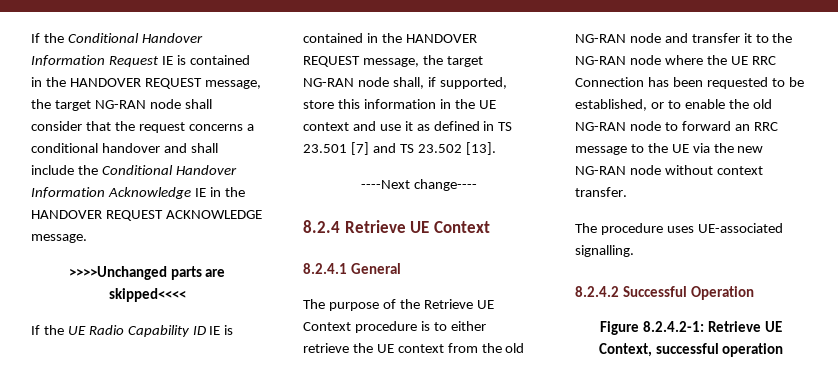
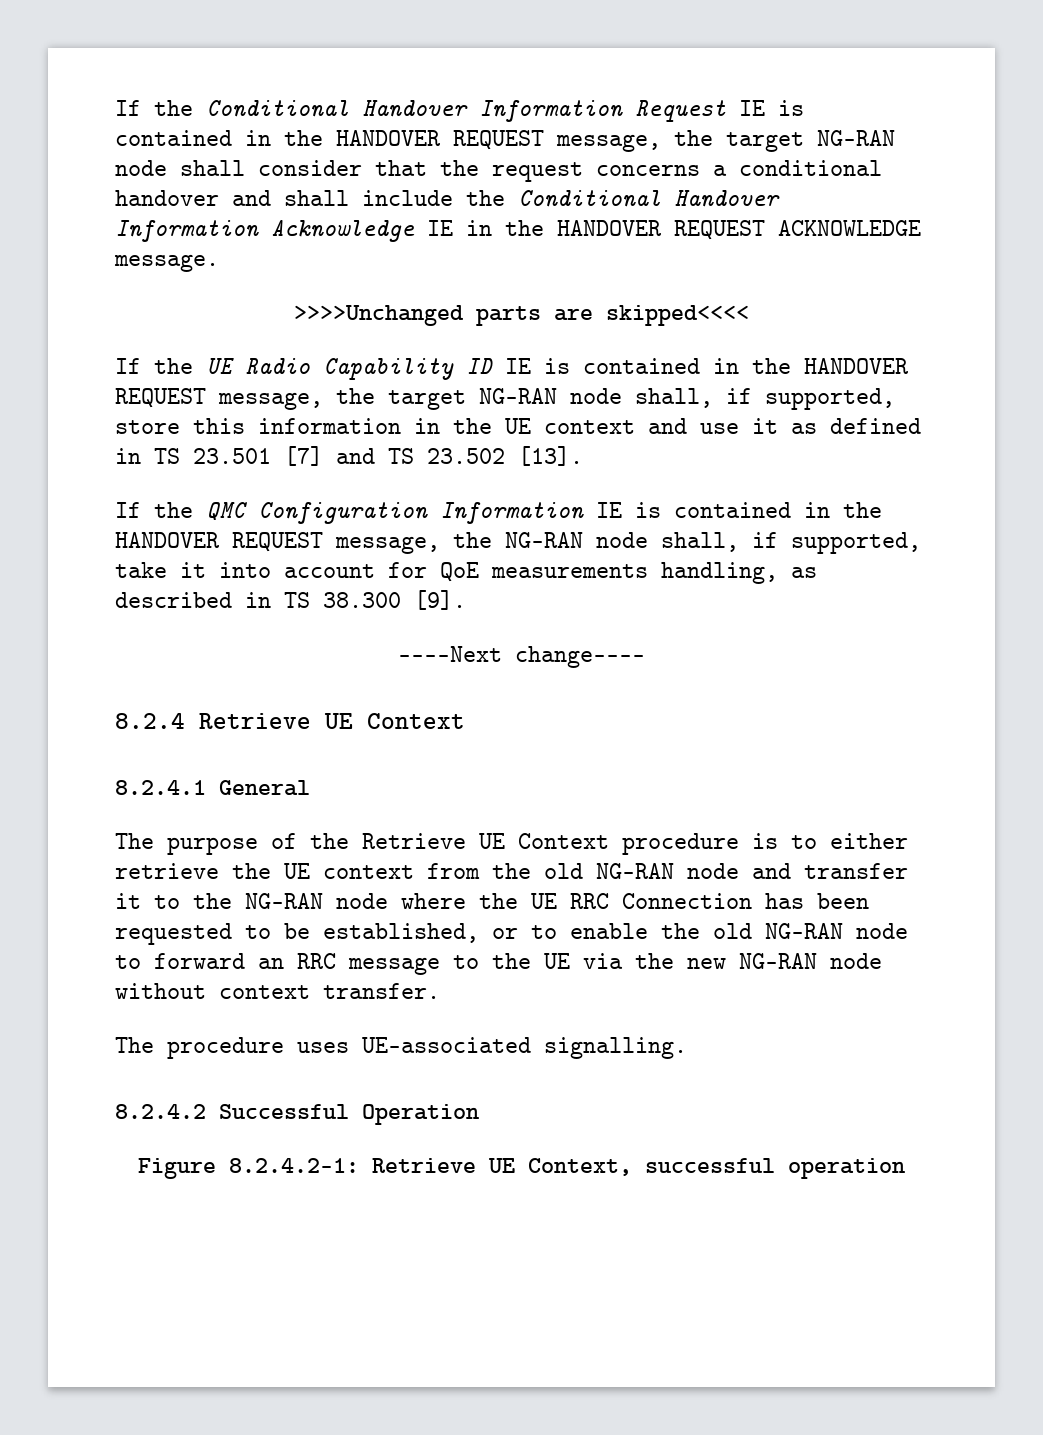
+ If the QMC Configuration Information IE is contained in the HANDOVER REQUEST message, the NG-RAN node shall, if supported, take it into account for QoE measurements handling, as described in TS 38.300 [9].

